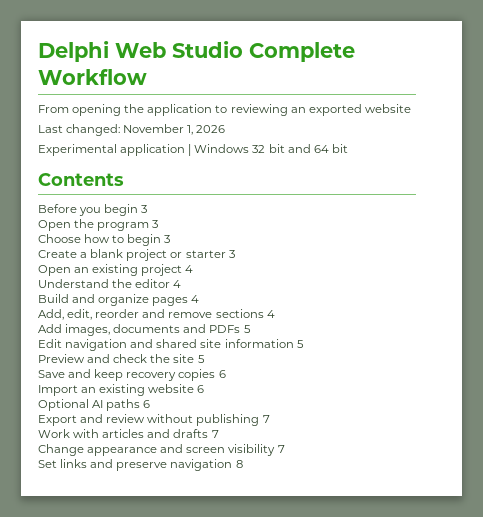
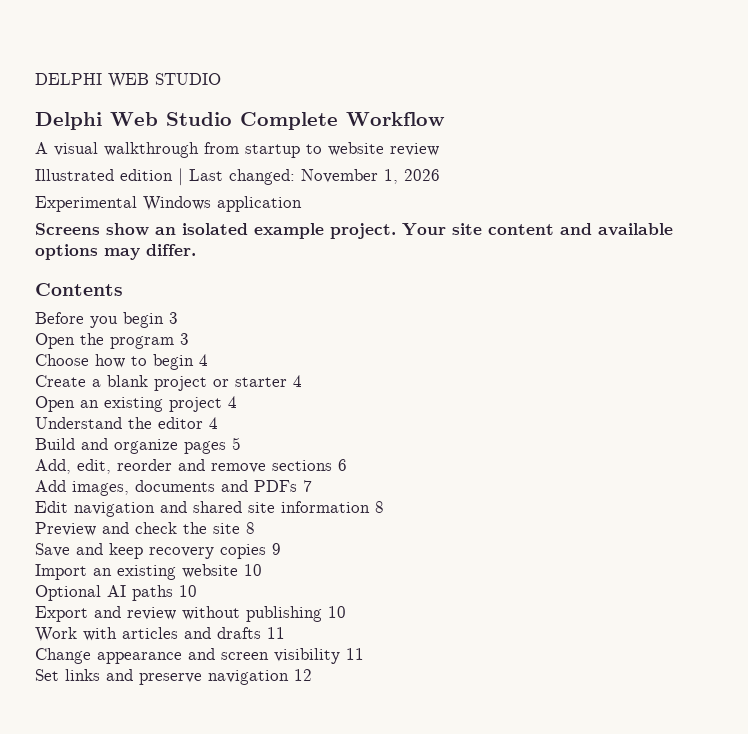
+ DELPHI WEB STUDIO
- From opening the application to reviewing an exported website
- Last changed: November 1, 2026
+ A visual walkthrough from startup to website review
+ Illustrated edition | Last changed: November 1, 2026
- Experimental application | Windows 32 bit and 64 bit
+ Experimental Windows application
+ Screens show an isolated example project. Your site content and available options may differ.
- Choose how to begin 3
+ Choose how to begin 4
- Create a blank project or starter 3
+ Create a blank project or starter 4
- Build and organize pages 4
+ Build and organize pages 5
- Add, edit, reorder and remove sections 4
+ Add, edit, reorder and remove sections 6
- Add images, documents and PDFs 5
+ Add images, documents and PDFs 7
- Edit navigation and shared site information 5
+ Edit navigation and shared site information 8
- Preview and check the site 5
+ Preview and check the site 8
- Save and keep recovery copies 6
+ Save and keep recovery copies 9
- Import an existing website 6
+ Import an existing website 10
- Optional AI paths 6
+ Optional AI paths 10
- Export and review without publishing 7
+ Export and review without publishing 10
- Work with articles and drafts 7
+ Work with articles and drafts 11
- Change appearance and screen visibility 7
+ Change appearance and screen visibility 11
- Set links and preserve navigation 8
+ Set links and preserve navigation 12

